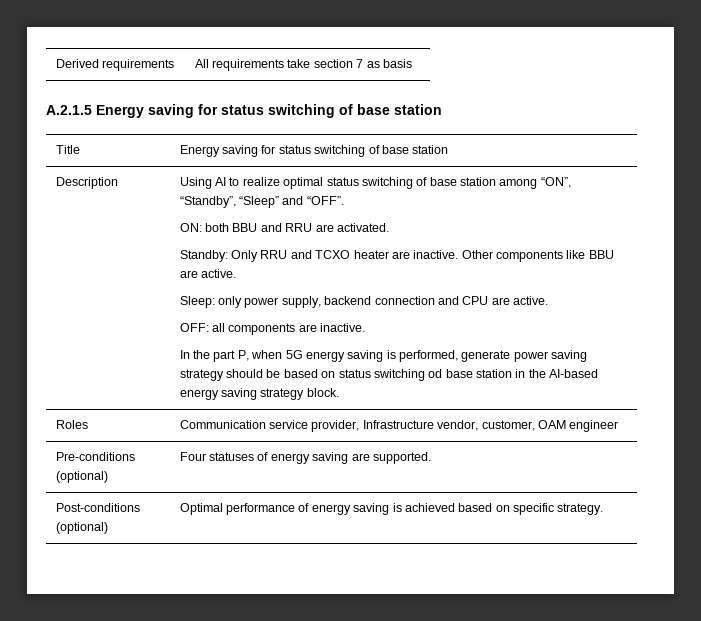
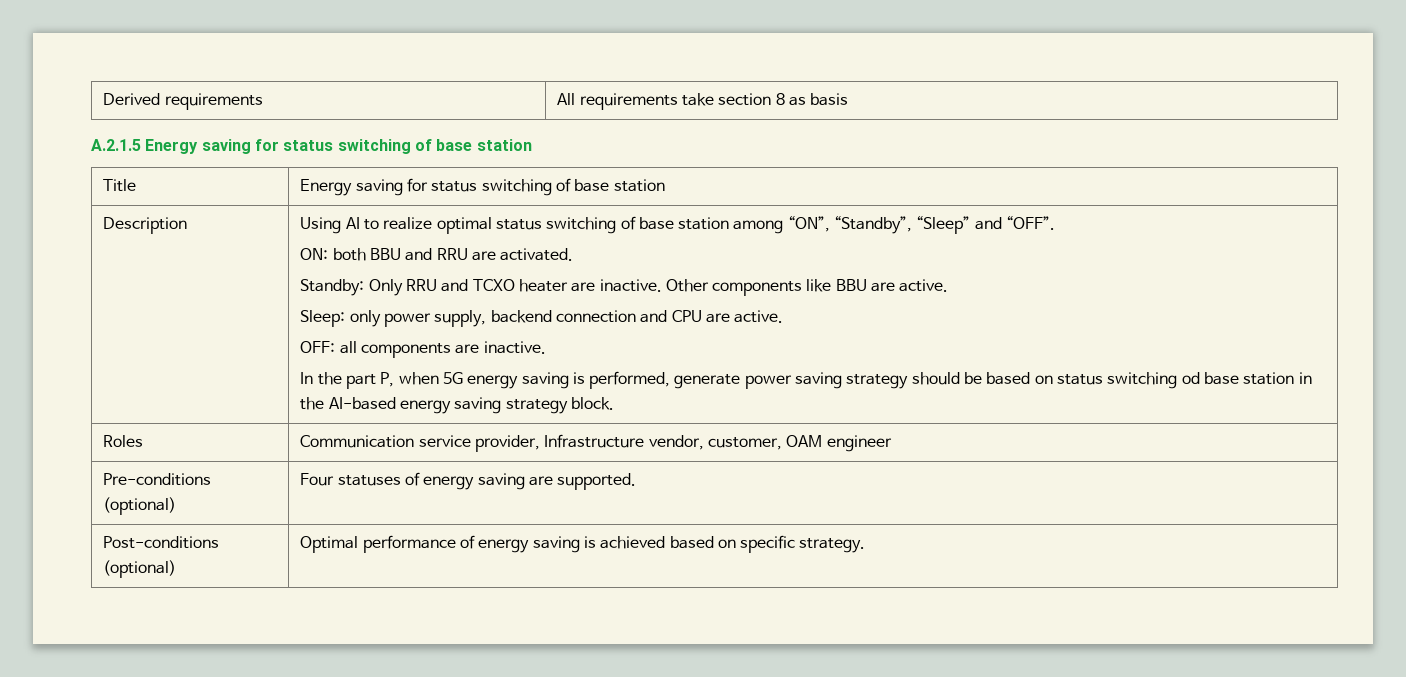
- Derived requirements | All requirements take section 7 as basis
+ Derived requirements | All requirements take section 8 as basis

